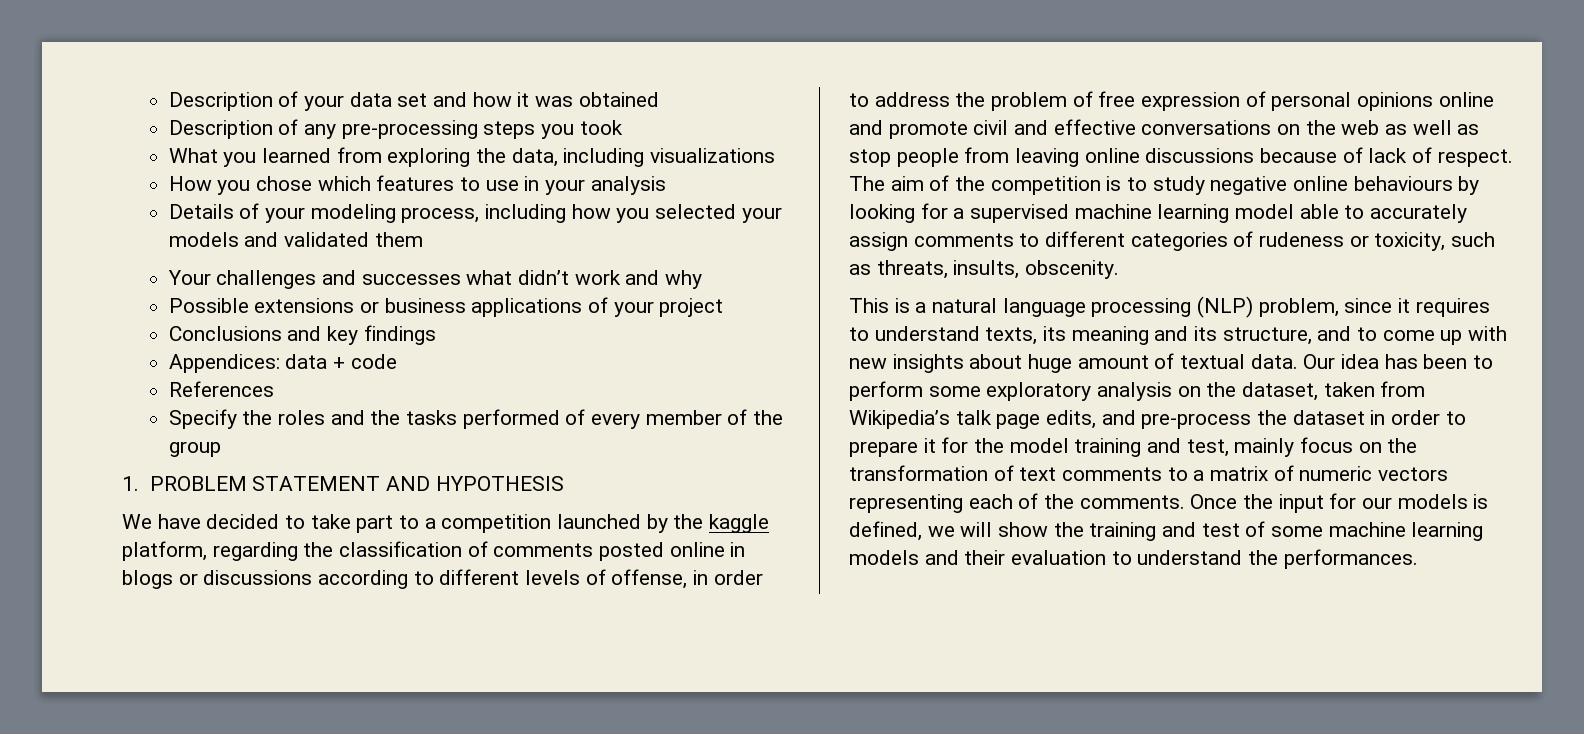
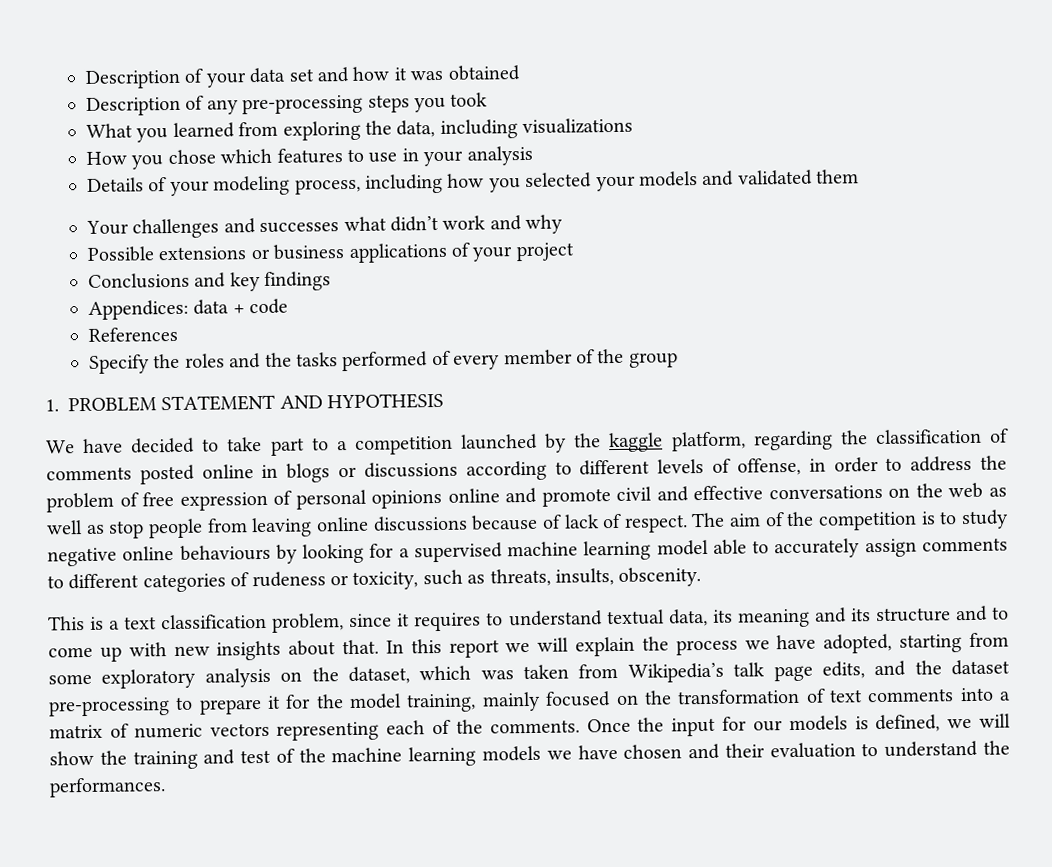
- This is a natural language processing (NLP) problem, since it requires to understand texts, its meaning and its structure, and to come up with new insights about huge amount of textual data. Our idea has been to perform some exploratory analysis on the dataset, taken from Wikipedia’s talk page edits, and pre-process the dataset in order to prepare it for the model training and test, mainly focus on the transformation of text comments to a matrix of numeric vectors representing each of the comments.
+ This is a text classification problem, since it requires to understand textual data, its meaning and its structure and to come up with new insights about that. In this report we will explain the process we have adopted, starting from some exploratory analysis on the dataset, which was taken from Wikipedia’s talk page edits, and the dataset pre-processing to prepare it for the model training, mainly focused on the transformation of text comments into a matrix of numeric vectors representing each of the comments.
- Once the input for our models is defined, we will show the training and test of some machine learning models and their evaluation to understand the performances.
+ Once the input for our models is defined, we will show the training and test of the machine learning models we have chosen and their evaluation to understand the performances.

